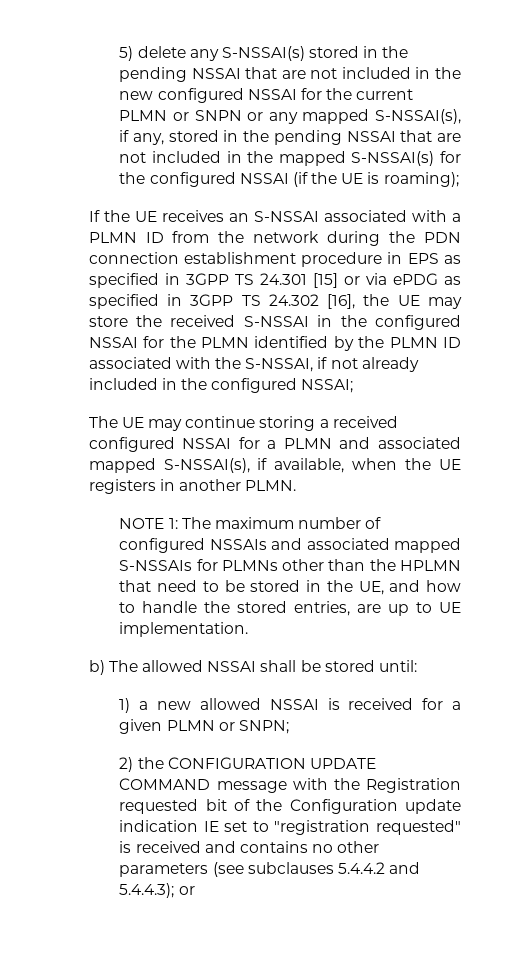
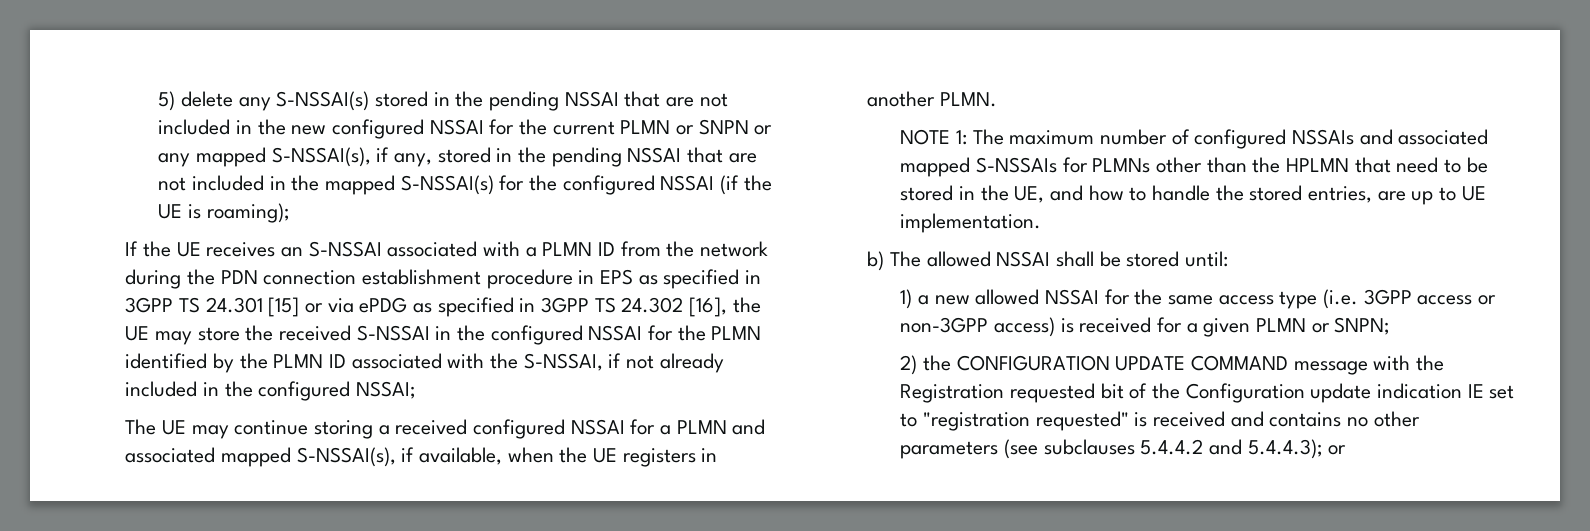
- 1) a new allowed NSSAI is received for a given PLMN or SNPN;
+ 1) a new allowed NSSAI for the same access type (i.e. 3GPP access or non-3GPP access) is received for a given PLMN or SNPN;

